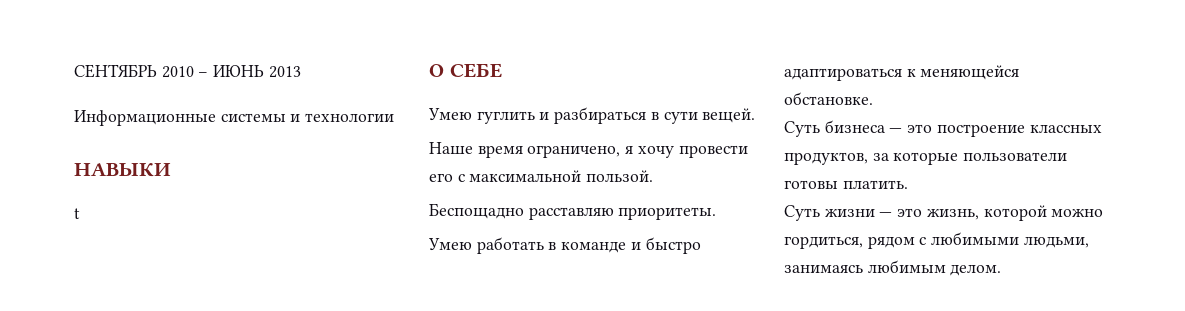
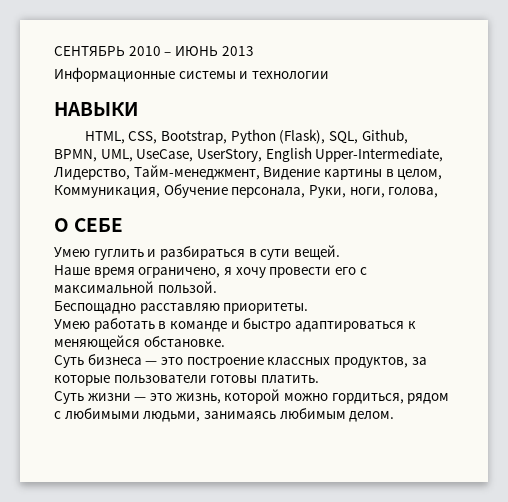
- t
+ HTML, CSS, Bootstrap, Python (Flask), SQL, Github, BPMN, UML, UseCase, UserStory, English Upper-Intermediate, Лидерство, Тайм-менеджмент, Видение картины в целом, Коммуникация, Обучение персонала, Руки, ноги, голова,

